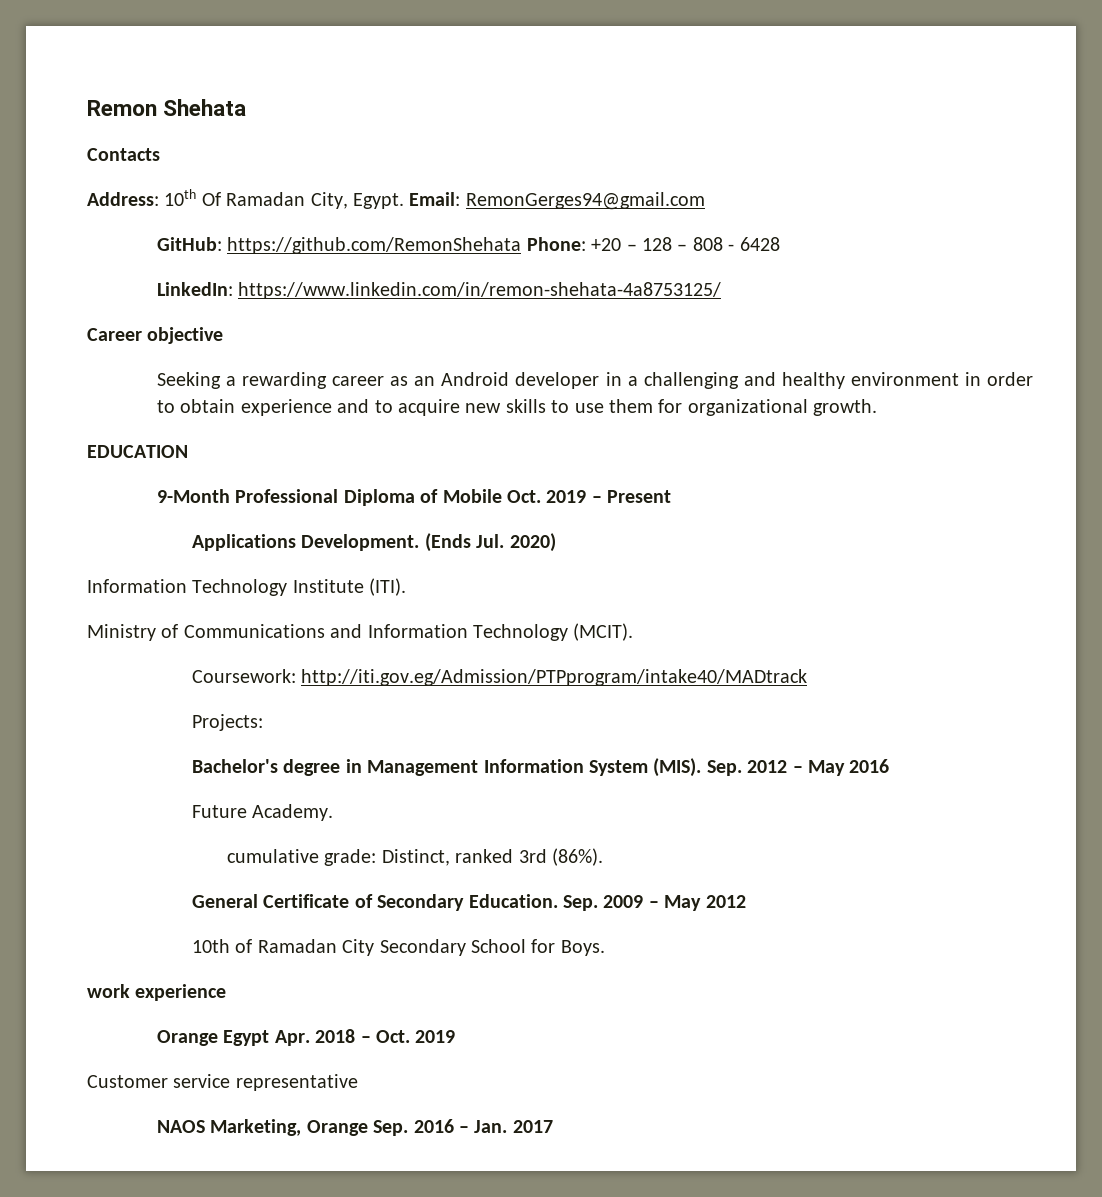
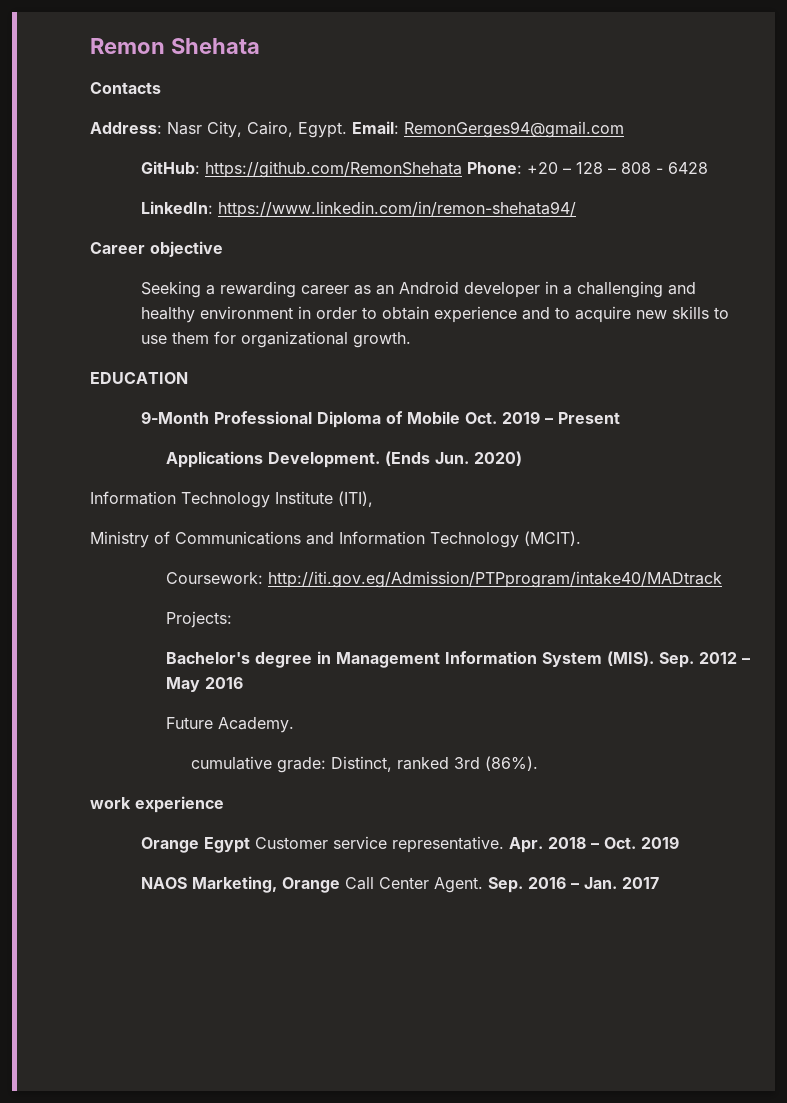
- Address: 10th Of Ramadan City, Egypt.
+ Address: Nasr City, Cairo, Egypt.
- LinkedIn: https://www.linkedin.com/in/remon-shehata-4a8753125/
+ LinkedIn: https://www.linkedin.com/in/remon-shehata94/
- (Ends Jul. 2020)
+ (Ends Jun. 2020)
- Information Technology Institute (ITI).
+ Information Technology Institute (ITI),
- General Certificate of Secondary Education. Sep. 2009 – May 2012
- 10th of Ramadan City Secondary School for Boys.
- Orange Egypt Apr. 2018 – Oct. 2019
+ Orange Egypt Customer service representative. Apr. 2018 – Oct. 2019
- Customer service representative
- NAOS Marketing, Orange Sep. 2016 – Jan. 2017
+ NAOS Marketing, Orange Call Center Agent. Sep. 2016 – Jan. 2017

